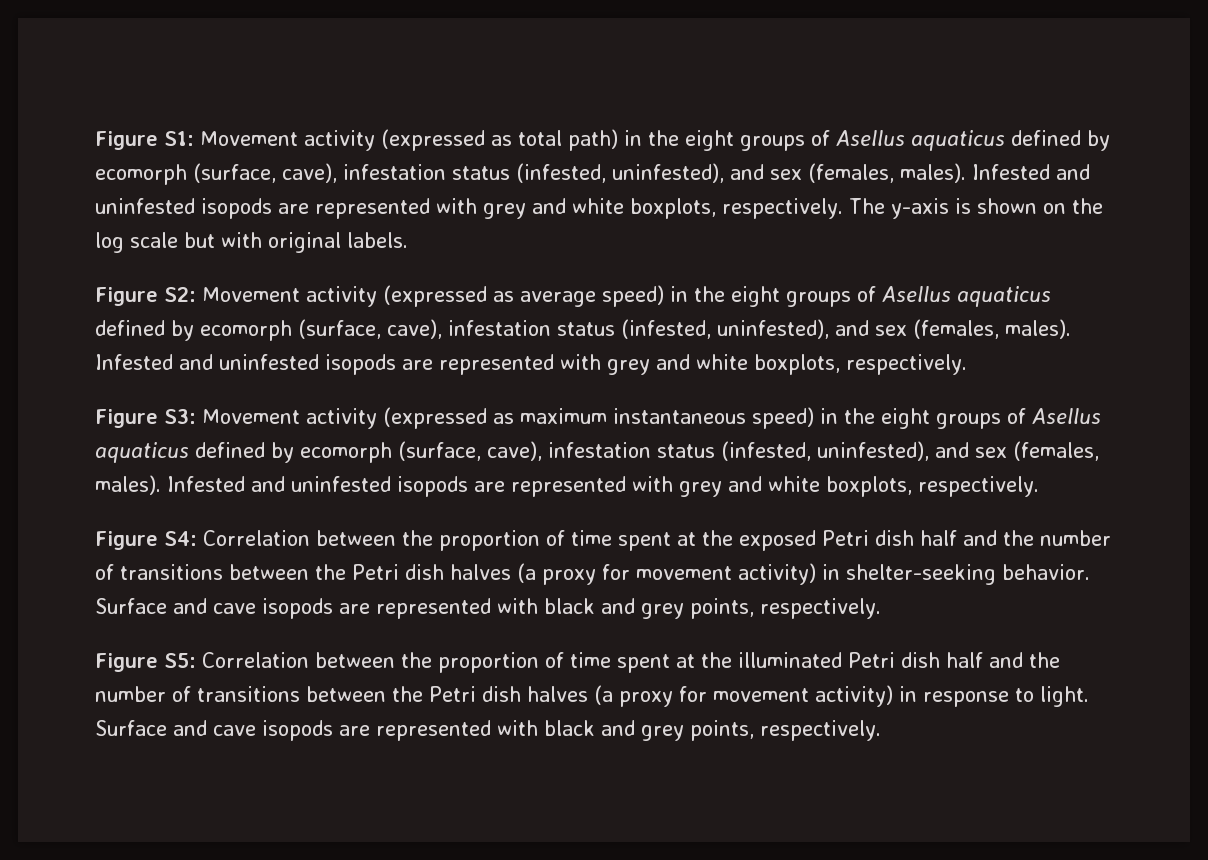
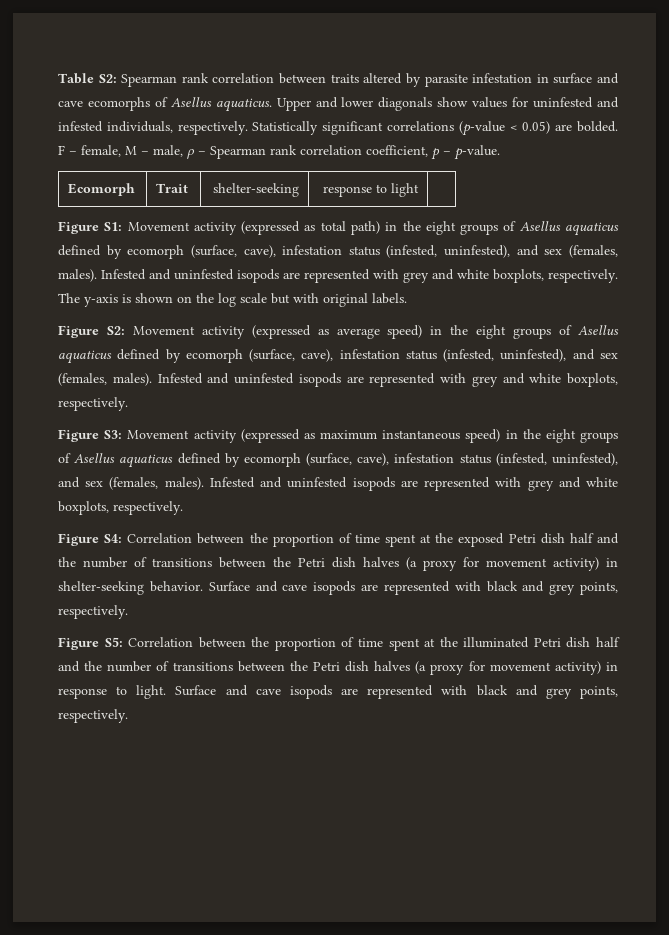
+ Table S2: Spearman rank correlation between traits altered by parasite infestation in surface and cave ecomorphs of Asellus aquaticus. Upper and lower diagonals show values for uninfested and infested individuals, respectively. Statistically significant correlations (p-value < 0.05) are bolded. F – female, M – male, ρ – Spearman rank correlation coefficient, p – p-value.
+ Ecomorph | Trait | shelter-seeking | response to light |

